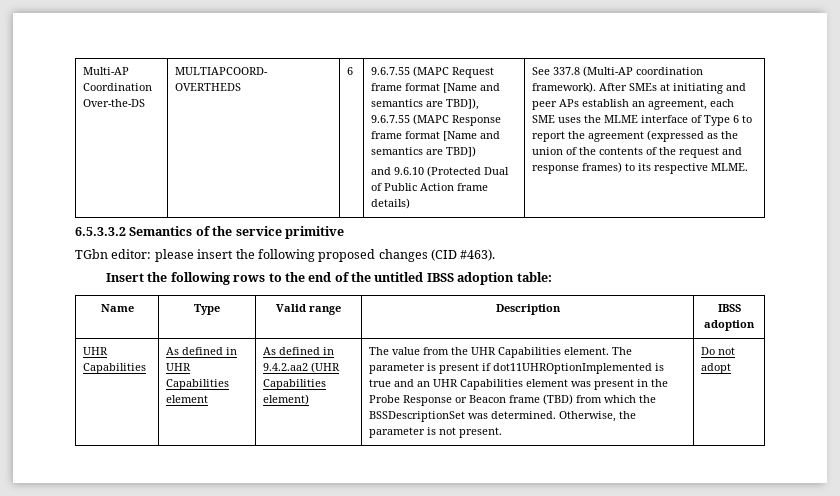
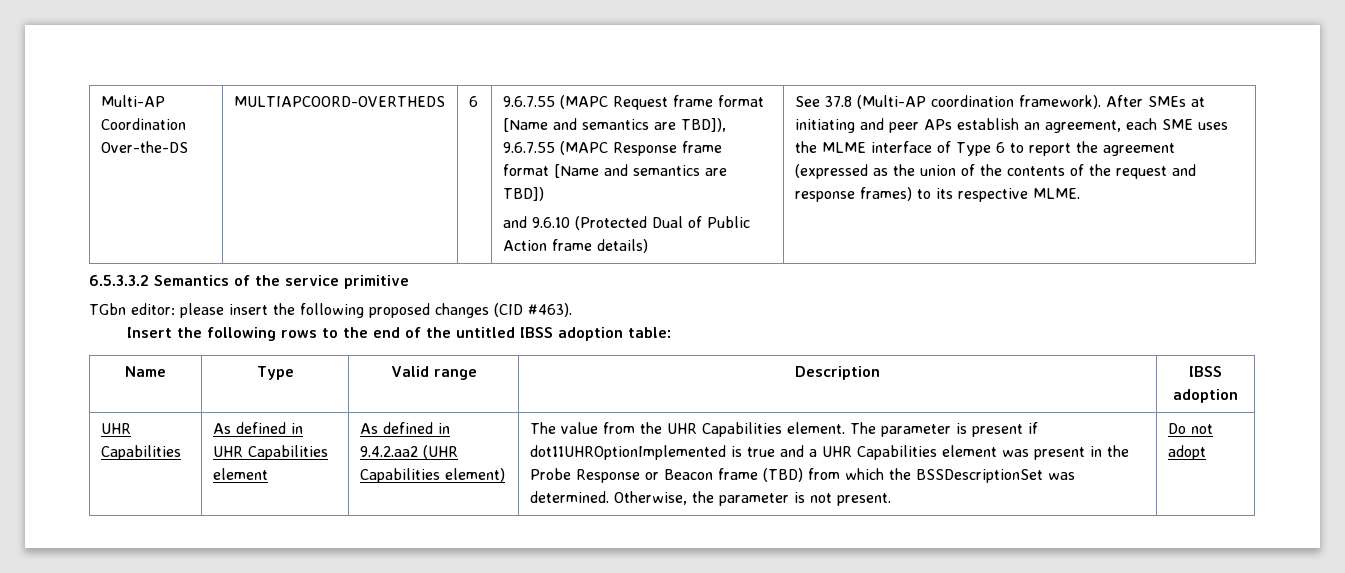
- See 337.8 (Multi-AP coordination framework).
+ See 37.8 (Multi-AP coordination framework).
- The parameter is present if dot11UHROptionImplemented is true and an UHR Capabilities element was present in the Probe Response or Beacon frame (TBD) from which the BSSDescriptionSet was determined.
+ The parameter is present if dot11UHROptionImplemented is true and a UHR Capabilities element was present in the Probe Response or Beacon frame (TBD) from which the BSSDescriptionSet was determined.

